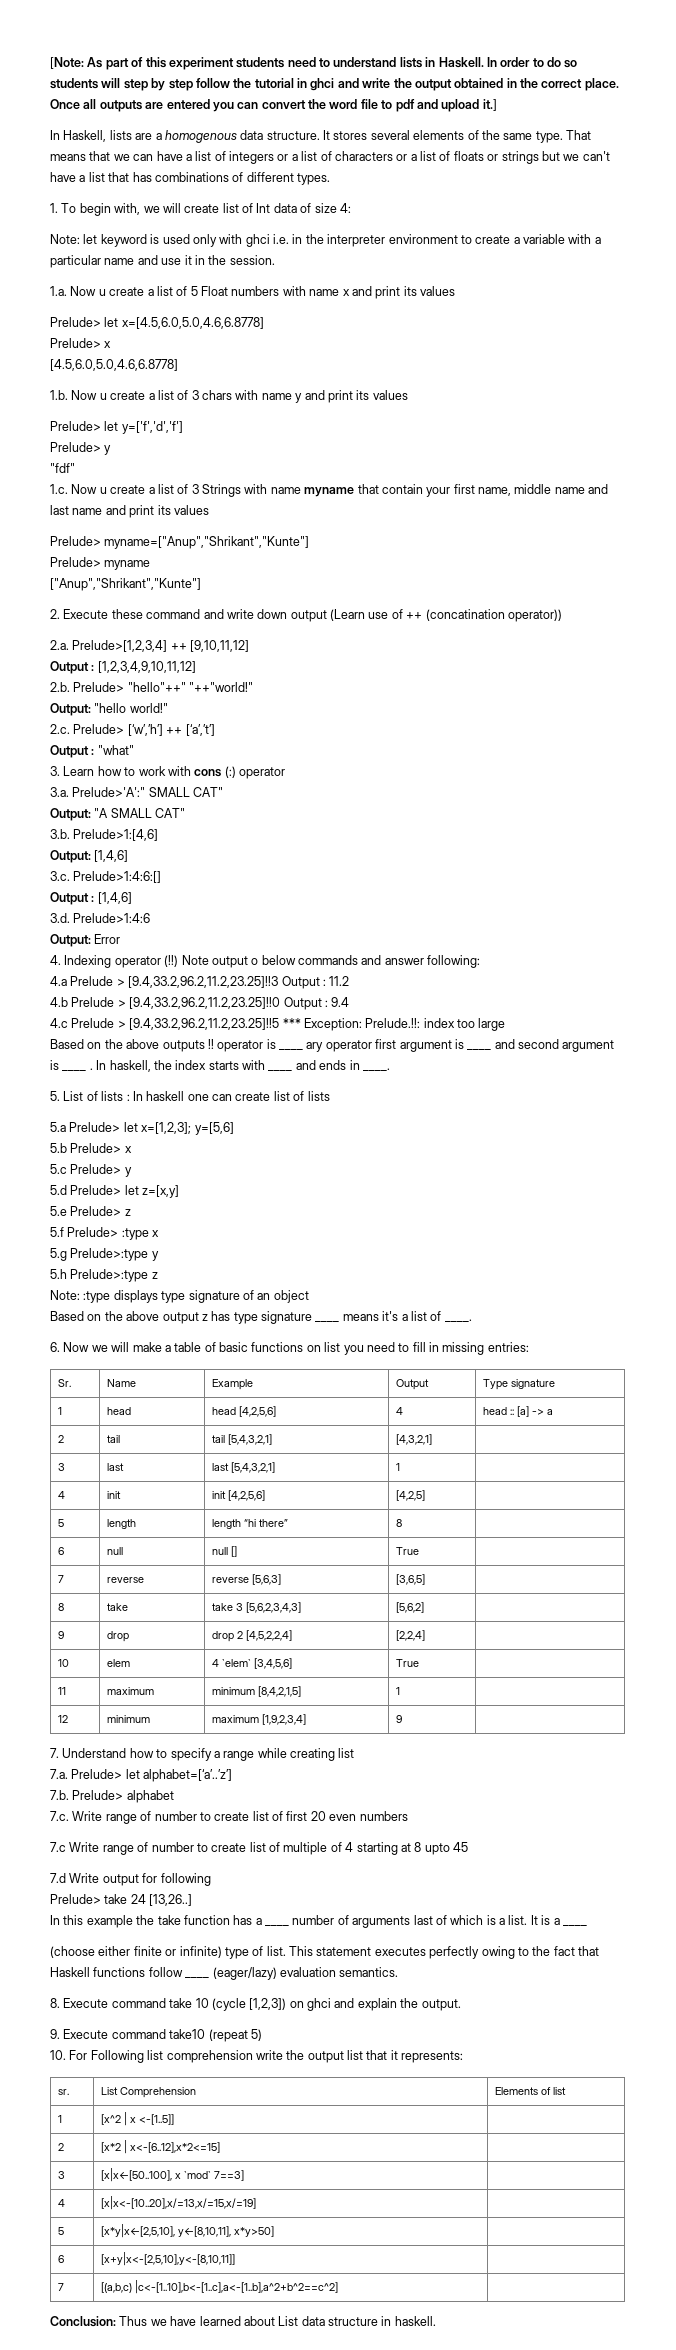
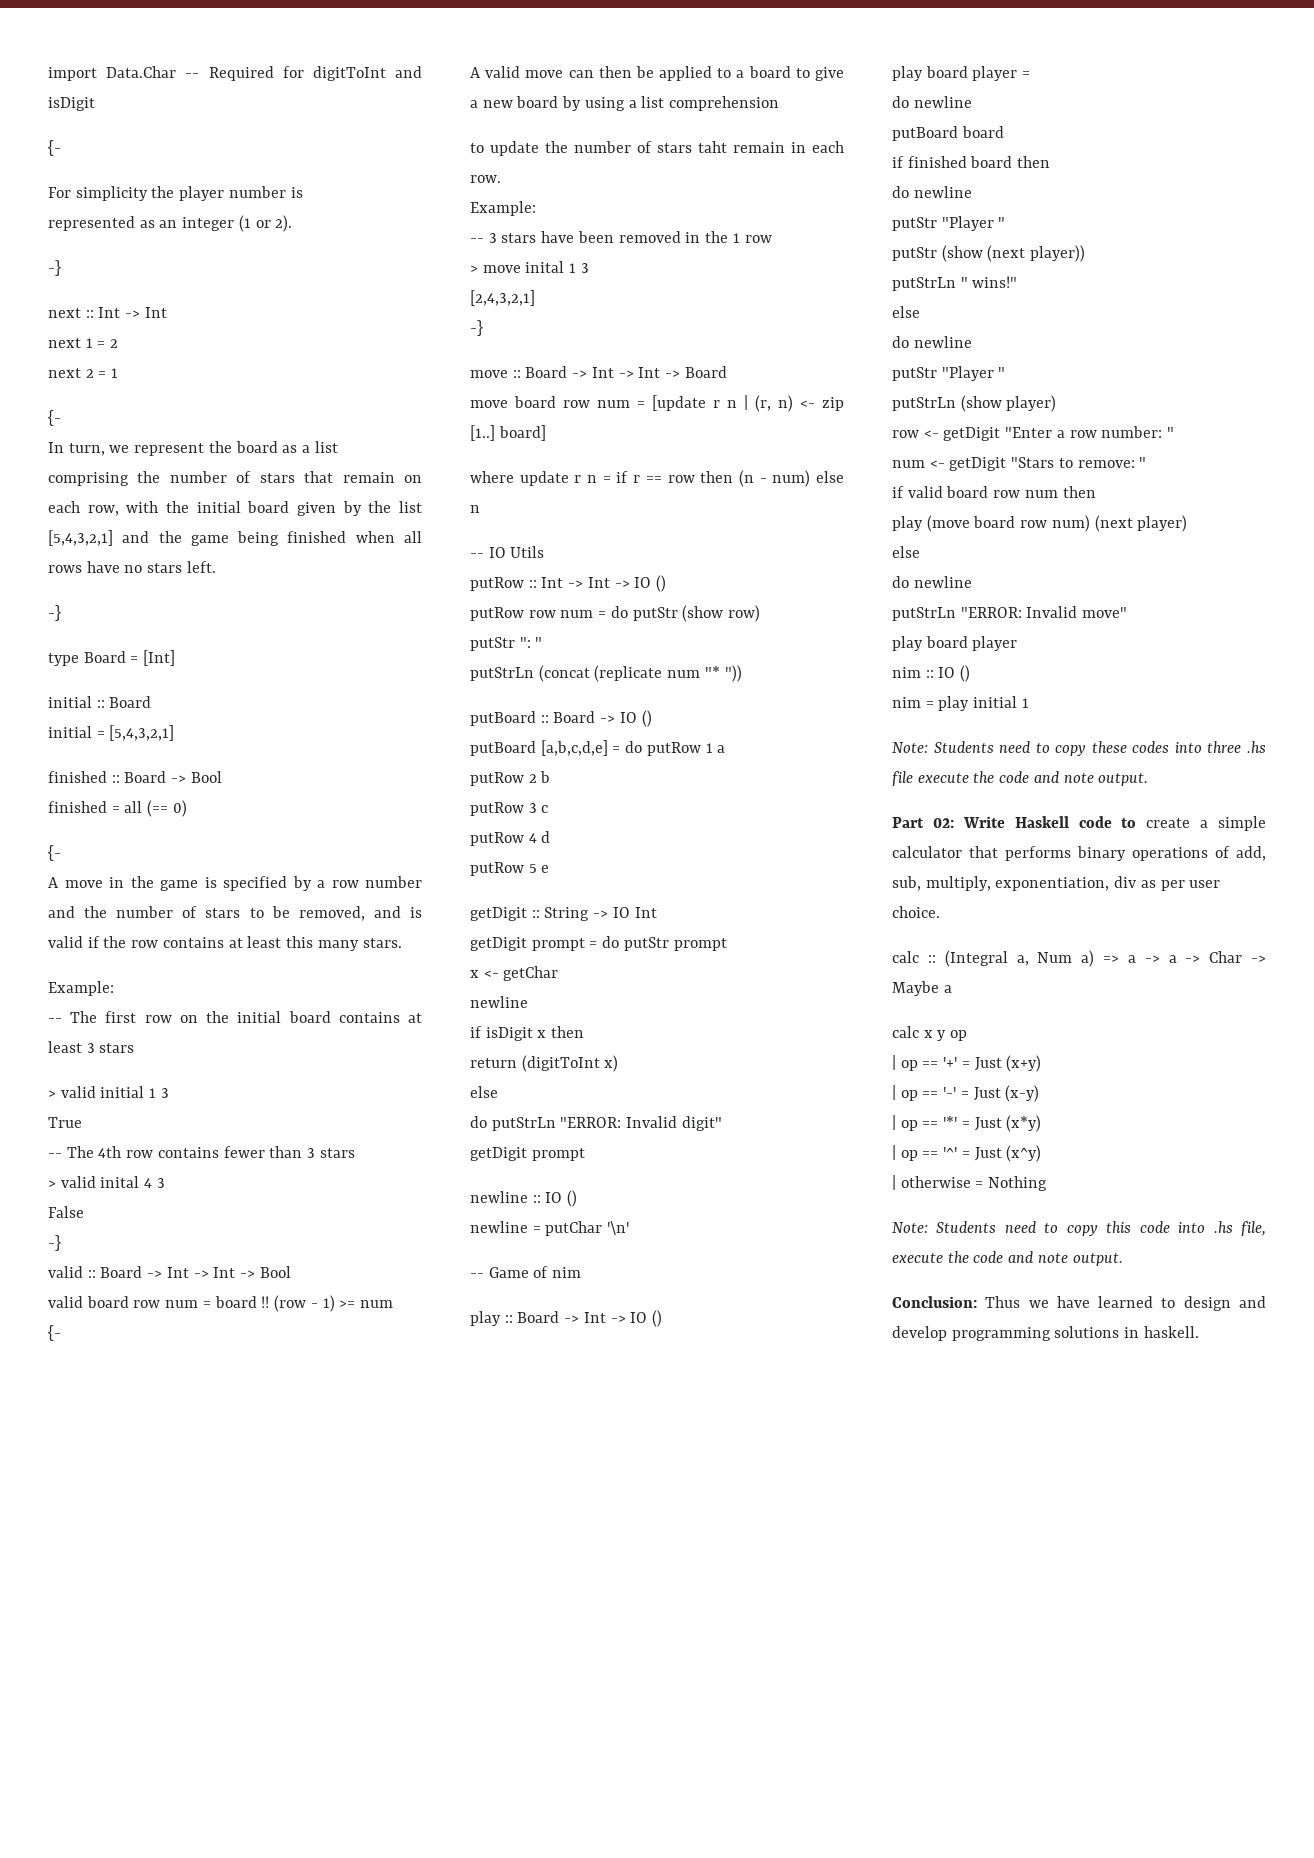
- [Note: As part of this experiment students need to understand lists in Haskell. In order to do so students will step by step follow the tutorial in ghci and write the output obtained in the correct place. Once all outputs are entered you can convert the word file to pdf and upload it.]
- In Haskell, lists are a homogenous data structure. It stores several elements of the same type. That means that we can have a list of integers or a list of characters or a list of floats or strings but we can't have a list that has combinations of different types.
- 1. To begin with, we will create list of Int data of size 4:
- Note: let keyword is used only with ghci i.e. in the interpreter environment to create a variable with a particular name and use it in the session.
- 1.a. Now u create a list of 5 Float numbers with name x and print its values
- Prelude> let x=[4.5,6.0,5.0,4.6,6.8778]
- Prelude> x
- [4.5,6.0,5.0,4.6,6.8778]
- 1.b. Now u create a list of 3 chars with name y and print its values
- Prelude> let y=['f','d','f']
- Prelude> y
- "fdf"
- 1.c. Now u create a list of 3 Strings with name myname that contain your first name, middle name and last name and print its values
- Prelude> myname=["Anup","Shrikant","Kunte"]
- Prelude> myname
- ["Anup","Shrikant","Kunte"]
- 2. Execute these command and write down output (Learn use of ++ (concatination operator))
- 2.a. Prelude>[1,2,3,4] ++ [9,10,11,12]
- Output : [1,2,3,4,9,10,11,12]
- 2.b. Prelude> "hello"++" "++"world!"
- Output: "hello world!"
- 2.c. Prelude> [‘w’,’h’] ++ [‘a’,’t’]
- Output : "what"
- 3. Learn how to work with cons (:) operator
- 3.a. Prelude>'A':" SMALL CAT"
- Output: "A SMALL CAT"
- 3.b. Prelude>1:[4,6]
- Output: [1,4,6]
- 3.c. Prelude>1:4:6:[]
- Output : [1,4,6]
- 3.d. Prelude>1:4:6
- Output: Error
- 4. Indexing operator (!!) Note output o below commands and answer following:
- 4.a Prelude > [9.4,33.2,96.2,11.2,23.25]!!3 Output : 11.2
- 4.b Prelude > [9.4,33.2,96.2,11.2,23.25]!!0 Output : 9.4
- 4.c Prelude > [9.4,33.2,96.2,11.2,23.25]!!5 *** Exception: Prelude.!!: index too large
- Based on the above outputs !! operator is ____ ary operator first argument is ____ and second argument is ____ . In haskell, the index starts with ____ and ends in ____.
- 5. List of lists : In haskell one can create list of lists
- 5.a Prelude> let x=[1,2,3]; y=[5,6]
- 5.b Prelude> x
- 5.c Prelude> y
- 5.d Prelude> let z=[x,y]
- 5.e Prelude> z
- 5.f Prelude> :type x
- 5.g Prelude>:type y
- 5.h Prelude>:type z
- Note: :type displays type signature of an object
- Based on the above output z has type signature ____ means it's a list of ____.
- 6. Now we will make a table of basic functions on list you need to fill in missing entries:
- Sr. | Name | Example | Output | Type signature
- 1 | head | head [4,2,5,6] | 4 | head :: [a] -> a
- 2 | tail | tail [5,4,3,2,1] | [4,3,2,1] |
- 3 | last | last [5,4,3,2,1] | 1 |
- 4 | init | init [4,2,5,6] | [4,2,5] |
- 5 | length | length “hi there” | 8 |
- 6 | null | null [] | True |
- 7 | reverse | reverse [5,6,3] | [3,6,5] |
- 8 | take | take 3 [5,6,2,3,4,3] | [5,6,2] |
- 9 | drop | drop 2 [4,5,2,2,4] | [2,2,4] |
- 10 | elem | 4 `elem` [3,4,5,6] | True |
- 11 | maximum | minimum [8,4,2,1,5] | 1 |
- 12 | minimum | maximum [1,9,2,3,4] | 9 |
- 7. Understand how to specify a range while creating list
- 7.a. Prelude> let alphabet=[‘a’..’z’]
- 7.b. Prelude> alphabet
- 7.c. Write range of number to create list of first 20 even numbers
- 7.c Write range of number to create list of multiple of 4 starting at 8 upto 45
- 7.d Write output for following
- Prelude> take 24 [13,26..]
- In this example the take function has a ____ number of arguments last of which is a list. It is a ____
- (choose either finite or infinite) type of list. This statement executes perfectly owing to the fact that Haskell functions follow ____ (eager/lazy) evaluation semantics.
- 8. Execute command take 10 (cycle [1,2,3]) on ghci and explain the output.
- 9. Execute command take10 (repeat 5)
- 10. For Following list comprehension write the output list that it represents:
- sr. | List Comprehension | Elements of list
- 1 | [x^2 | x <-[1..5]] |
- 2 | [x*2 | x<-[6..12],x*2<=15] |
- 3 | [x|x←[50..100], x `mod` 7==3] |
- 4 | [x|x<-[10..20],x/=13,x/=15,x/=19] |
- 5 | [x*y|x←[2,5,10], y←[8,10,11], x*y>50] |
- 6 | [x+y|x<-[2,5,10],y<-[8,10,11]] |
- 7 | [(a,b,c) |c<-[1..10],b<-[1..c],a<-[1..b],a^2+b^2==c^2] |
+ import Data.Char -- Required for digitToInt and isDigit
+ {-
+ For simplicity the player number is
+ represented as an integer (1 or 2).
+ -}
+ next :: Int -> Int
+ next 1 = 2
+ next 2 = 1
+ {-
+ In turn, we represent the board as a list comprising the number of stars that remain on each row, with the initial board given by the list [5,4,3,2,1] and the game being finished when all rows have no stars left.
+ -}
+ type Board = [Int]
+ initial :: Board
+ initial = [5,4,3,2,1]
+ finished :: Board -> Bool
+ finished = all (== 0)
+ {-
+ A move in the game is specified by a row number and the number of stars to be removed, and is valid if the row contains at least this many stars.
+ Example:
+ -- The first row on the initial board contains at least 3 stars
+ > valid initial 1 3
+ True
+ -- The 4th row contains fewer than 3 stars
+ > valid inital 4 3
+ False
+ -}
+ valid :: Board -> Int -> Int -> Bool
+ valid board row num = board !! (row - 1) >= num
+ {-
+ A valid move can then be applied to a board to give a new board by using a list comprehension
+ to update the number of stars taht remain in each row.
+ Example:
+ -- 3 stars have been removed in the 1 row
+ > move inital 1 3
+ [2,4,3,2,1]
+ -}
+ move :: Board -> Int -> Int -> Board
+ move board row num = [update r n | (r, n) <- zip [1..] board]
+ where update r n = if r == row then (n - num) else n
+ -- IO Utils
+ putRow :: Int -> Int -> IO ()
+ putRow row num = do putStr (show row)
+ putStr ": "
+ putStrLn (concat (replicate num "* "))
+ putBoard :: Board -> IO ()
+ putBoard [a,b,c,d,e] = do putRow 1 a
+ putRow 2 b
+ putRow 3 c
+ putRow 4 d
+ putRow 5 e
+ getDigit :: String -> IO Int
+ getDigit prompt = do putStr prompt
+ x <- getChar
+ newline
+ if isDigit x then
+ return (digitToInt x)
+ else
+ do putStrLn "ERROR: Invalid digit"
+ getDigit prompt
+ newline :: IO ()
+ newline = putChar '\n'
+ -- Game of nim
+ play :: Board -> Int -> IO ()
+ play board player =
+ do newline
+ putBoard board
+ if finished board then
+ do newline
+ putStr "Player "
+ putStr (show (next player))
+ putStrLn " wins!"
+ else
+ do newline
+ putStr "Player "
+ putStrLn (show player)
+ row <- getDigit "Enter a row number: "
+ num <- getDigit "Stars to remove: "
+ if valid board row num then
+ play (move board row num) (next player)
+ else
+ do newline
+ putStrLn "ERROR: Invalid move"
+ play board player
+ nim :: IO ()
+ nim = play initial 1
+ Note: Students need to copy these codes into three .hs file execute the code and note output.
+ Part 02: Write Haskell code to create a simple calculator that performs binary operations of add, sub, multiply, exponentiation, div as per user choice.
+ calc :: (Integral a, Num a) => a -> a -> Char -> Maybe a
+ calc x y op
+ | op == '+' = Just (x+y)
+ | op == '-' = Just (x-y)
+ | op == '*' = Just (x*y)
+ | op == '^' = Just (x^y)
+ | otherwise = Nothing
+ Note: Students need to copy this code into .hs file, execute the code and note output.
- Conclusion: Thus we have learned about List data structure in haskell.
+ Conclusion: Thus we have learned to design and develop programming solutions in haskell.

